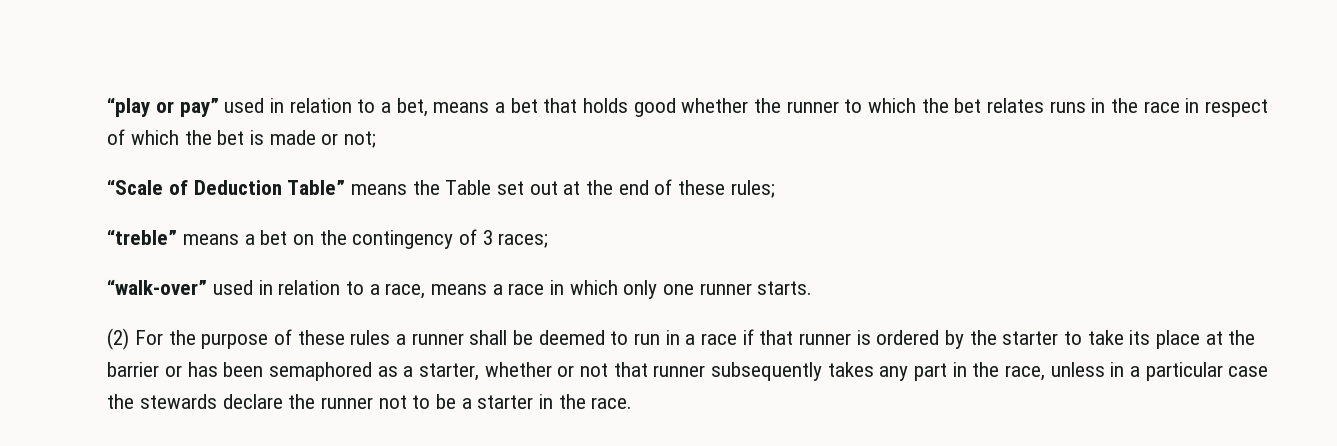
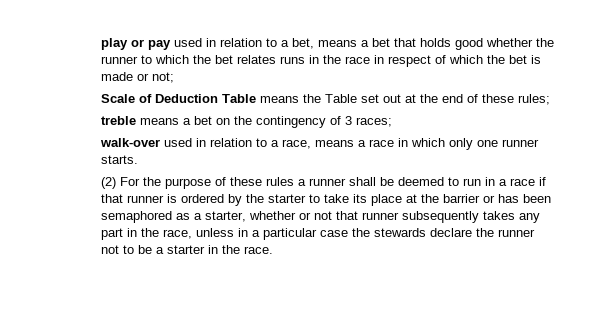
- “play or pay” used in relation to a bet, means a bet that holds good whether the runner to which the bet relates runs in the race in respect of which the bet is made or not;
+ play or pay used in relation to a bet, means a bet that holds good whether the runner to which the bet relates runs in the race in respect of which the bet is made or not;
- “Scale of Deduction Table” means the Table set out at the end of these rules;
+ Scale of Deduction Table means the Table set out at the end of these rules;
- “treble” means a bet on the contingency of 3 races;
+ treble means a bet on the contingency of 3 races;
- “walk-over” used in relation to a race, means a race in which only one runner starts.
+ walk-over used in relation to a race, means a race in which only one runner starts.

